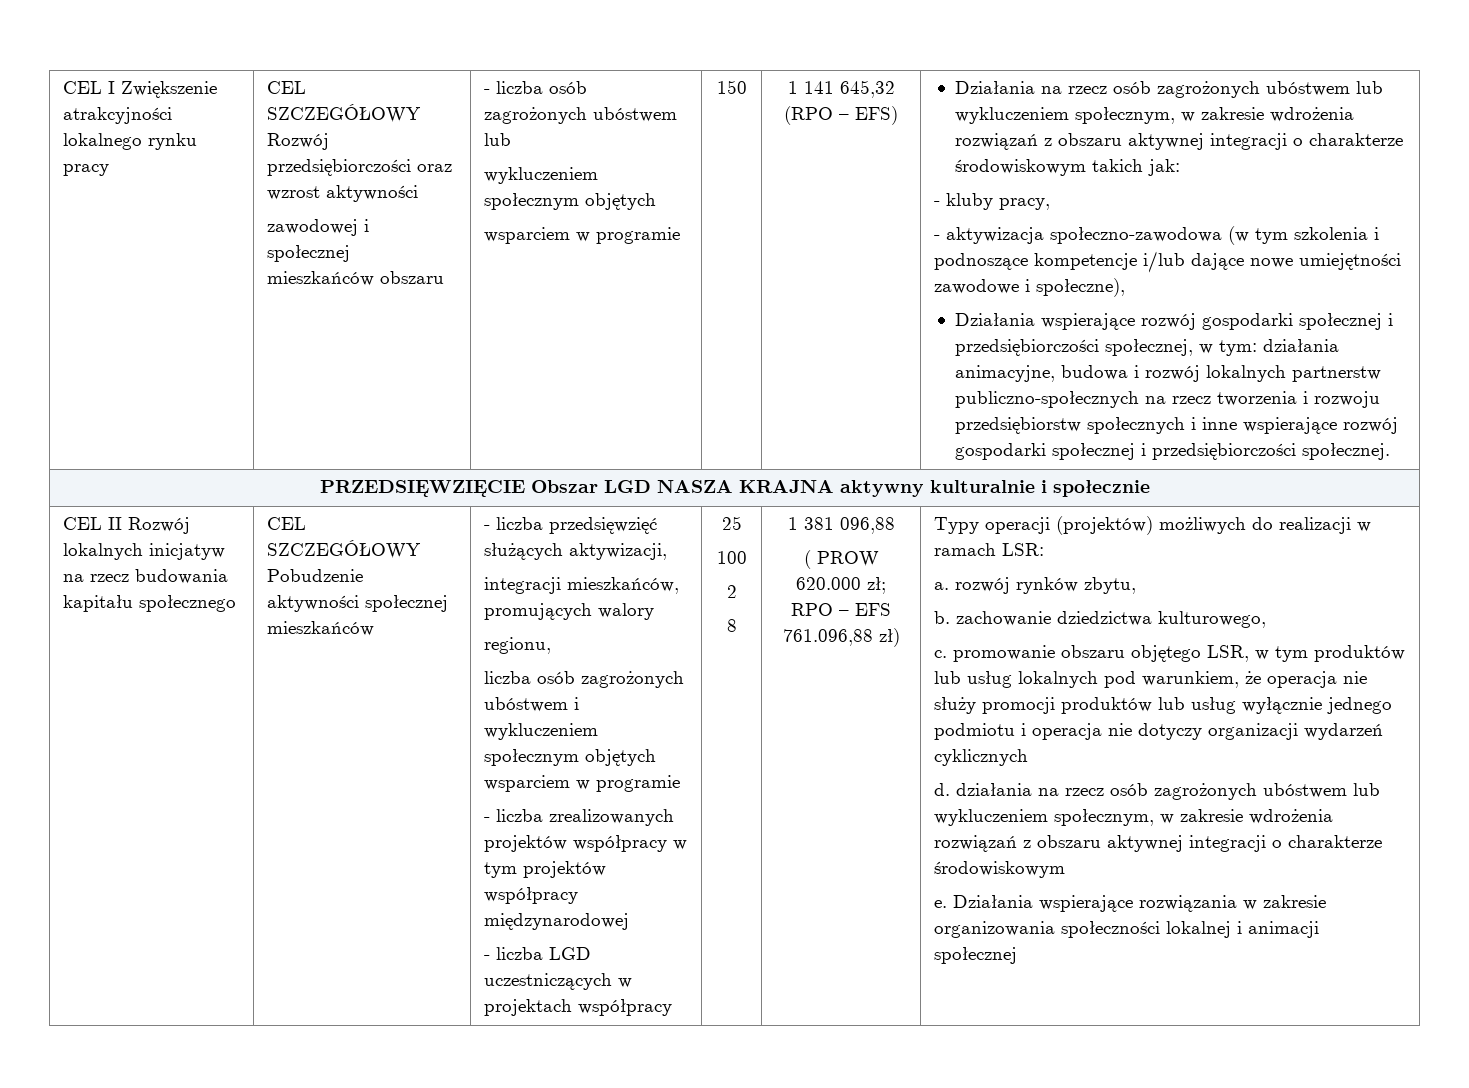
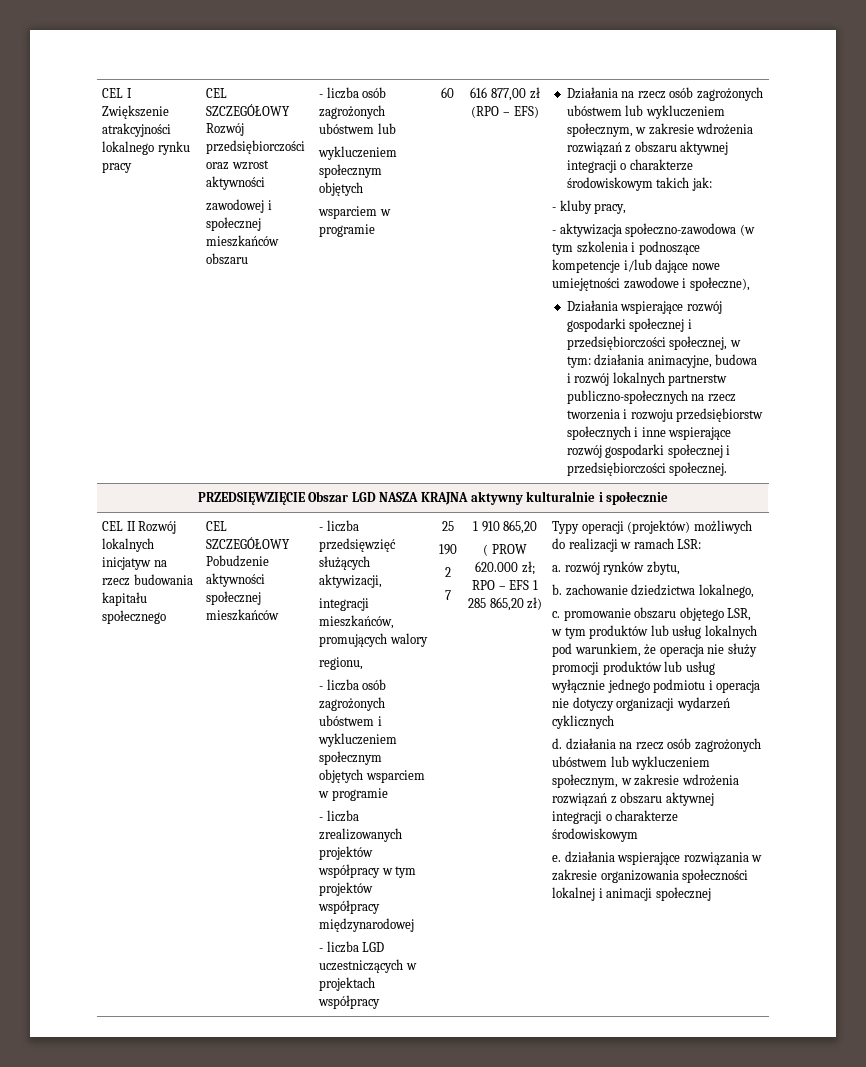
- 150 | 1 141 645,32 (RPO – EFS)
+ 60 | 616 877,00 zł (RPO – EFS)
- liczba osób zagrożonych ubóstwem i wykluczeniem społecznym objętych wsparciem w programie
+ - liczba osób zagrożonych ubóstwem i wykluczeniem społecznym objętych wsparciem w programie
- 100
+ 190
- 8 | 1 381 096,88
+ 7 | 1 910 865,20
- ( PROW 620.000 zł; RPO – EFS 761.096,88 zł)
+ ( PROW 620.000 zł; RPO – EFS 1 285 865,20 zł)
- b. zachowanie dziedzictwa kulturowego,
+ b. zachowanie dziedzictwa lokalnego,
- e. Działania wspierające rozwiązania w zakresie organizowania społeczności lokalnej i animacji społecznej
+ e. działania wspierające rozwiązania w zakresie organizowania społeczności lokalnej i animacji społecznej

